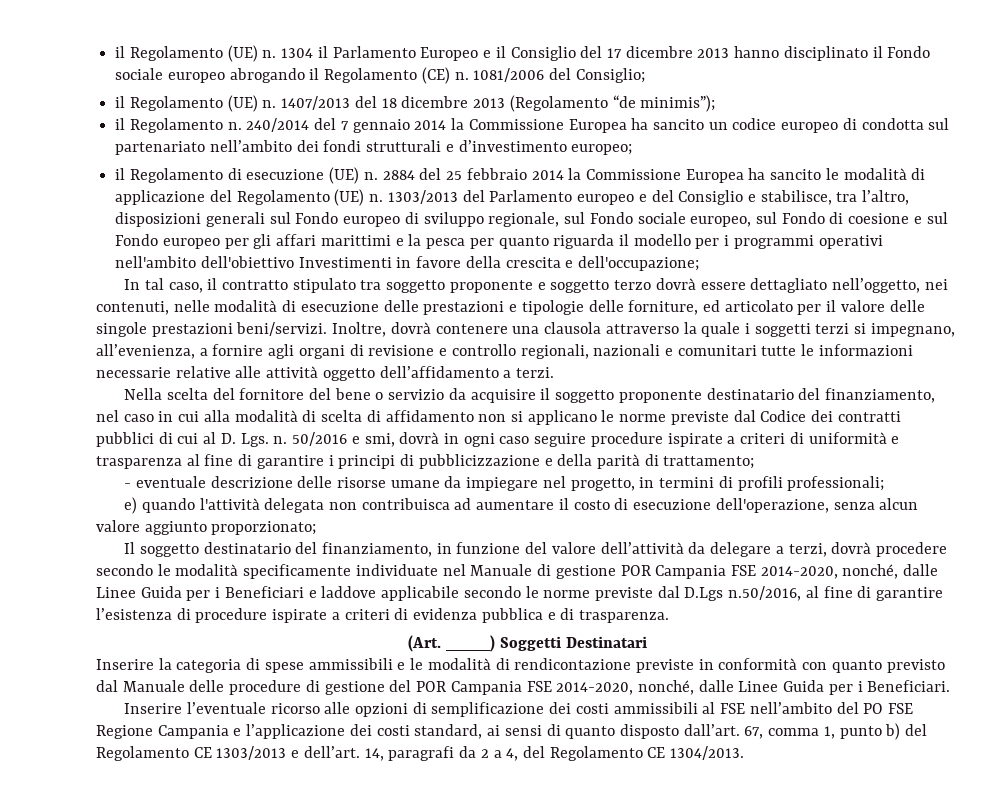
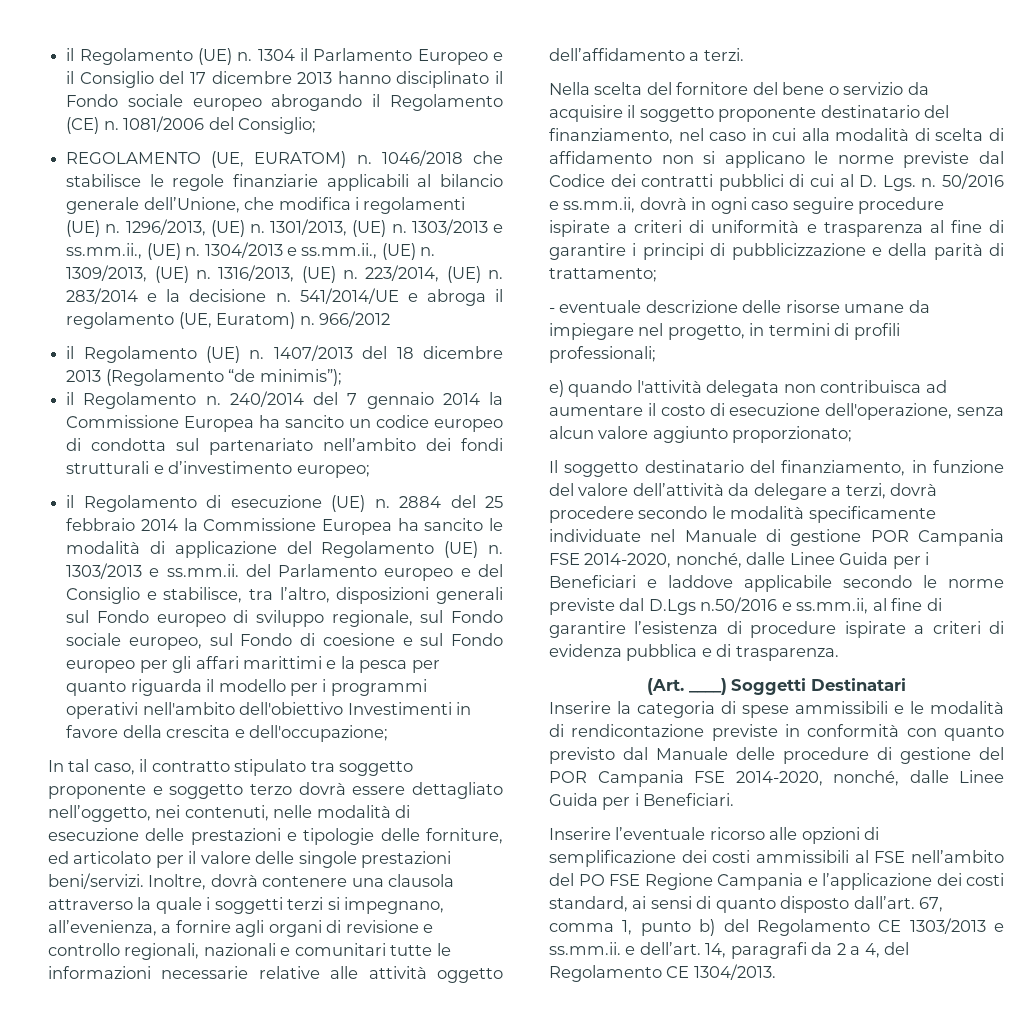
+ REGOLAMENTO (UE, EURATOM) n. 1046/2018 che stabilisce le regole finanziarie applicabili al bilancio generale dell’Unione, che modifica i regolamenti (UE) n. 1296/2013, (UE) n. 1301/2013, (UE) n. 1303/2013 e ss.mm.ii., (UE) n. 1304/2013 e ss.mm.ii., (UE) n. 1309/2013, (UE) n. 1316/2013, (UE) n. 223/2014, (UE) n. 283/2014 e la decisione n. 541/2014/UE e abroga il regolamento (UE, Euratom) n. 966/2012
- 1303/2013 del Parlamento europeo e del Consiglio e stabilisce, tra l’altro, disposizioni generali sul Fondo europeo di sviluppo regionale, sul Fondo sociale europeo, sul Fondo di coesione e sul Fondo europeo per gli affari marittimi e la pesca per quanto riguarda il modello per i programmi operativi nell'ambito dell'obiettivo Investimenti in favore della crescita e dell'occupazione;
+ 1303/2013 e ss.mm.ii. del Parlamento europeo e del Consiglio e stabilisce, tra l’altro, disposizioni generali sul Fondo europeo di sviluppo regionale, sul Fondo sociale europeo, sul Fondo di coesione e sul Fondo europeo per gli affari marittimi e la pesca per quanto riguarda il modello per i programmi operativi nell'ambito dell'obiettivo Investimenti in favore della crescita e dell'occupazione;
- 50/2016 e smi, dovrà in ogni caso seguire procedure ispirate a criteri di uniformità e trasparenza al fine di garantire i principi di pubblicizzazione e della parità di trattamento;
+ 50/2016 e ss.mm.ii, dovrà in ogni caso seguire procedure ispirate a criteri di uniformità e trasparenza al fine di garantire i principi di pubblicizzazione e della parità di trattamento;
- Il soggetto destinatario del finanziamento, in funzione del valore dell’attività da delegare a terzi, dovrà procedere secondo le modalità specificamente individuate nel Manuale di gestione POR Campania FSE 2014-2020, nonché, dalle Linee Guida per i Beneficiari e laddove applicabile secondo le norme previste dal D.Lgs n.50/2016, al fine di garantire l’esistenza di procedure ispirate a criteri di evidenza pubblica e di trasparenza.
+ Il soggetto destinatario del finanziamento, in funzione del valore dell’attività da delegare a terzi, dovrà procedere secondo le modalità specificamente individuate nel Manuale di gestione POR Campania FSE 2014-2020, nonché, dalle Linee Guida per i Beneficiari e laddove applicabile secondo le norme previste dal D.Lgs n.50/2016 e ss.mm.ii, al fine di garantire l’esistenza di procedure ispirate a criteri di evidenza pubblica e di trasparenza.
- 67, comma 1, punto b) del Regolamento CE 1303/2013 e dell’art.
+ 67, comma 1, punto b) del Regolamento CE 1303/2013 e ss.mm.ii. e dell’art.

